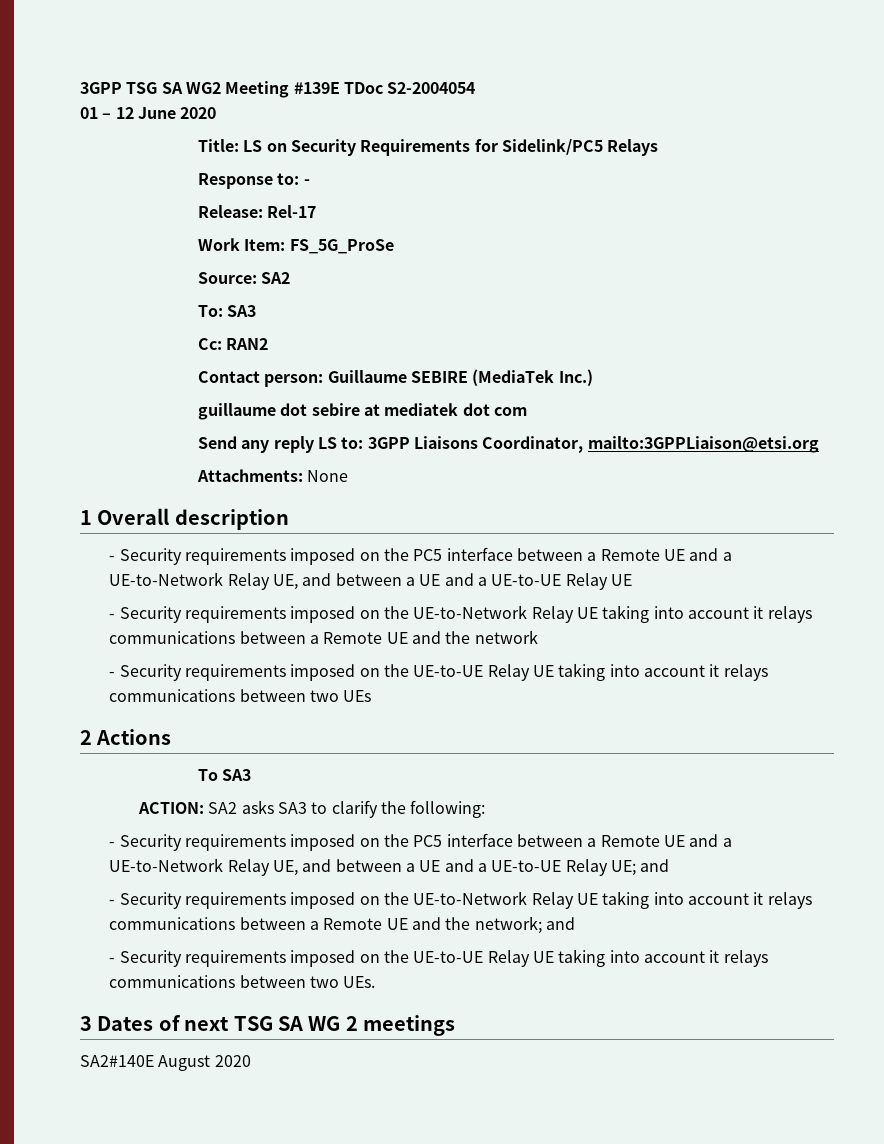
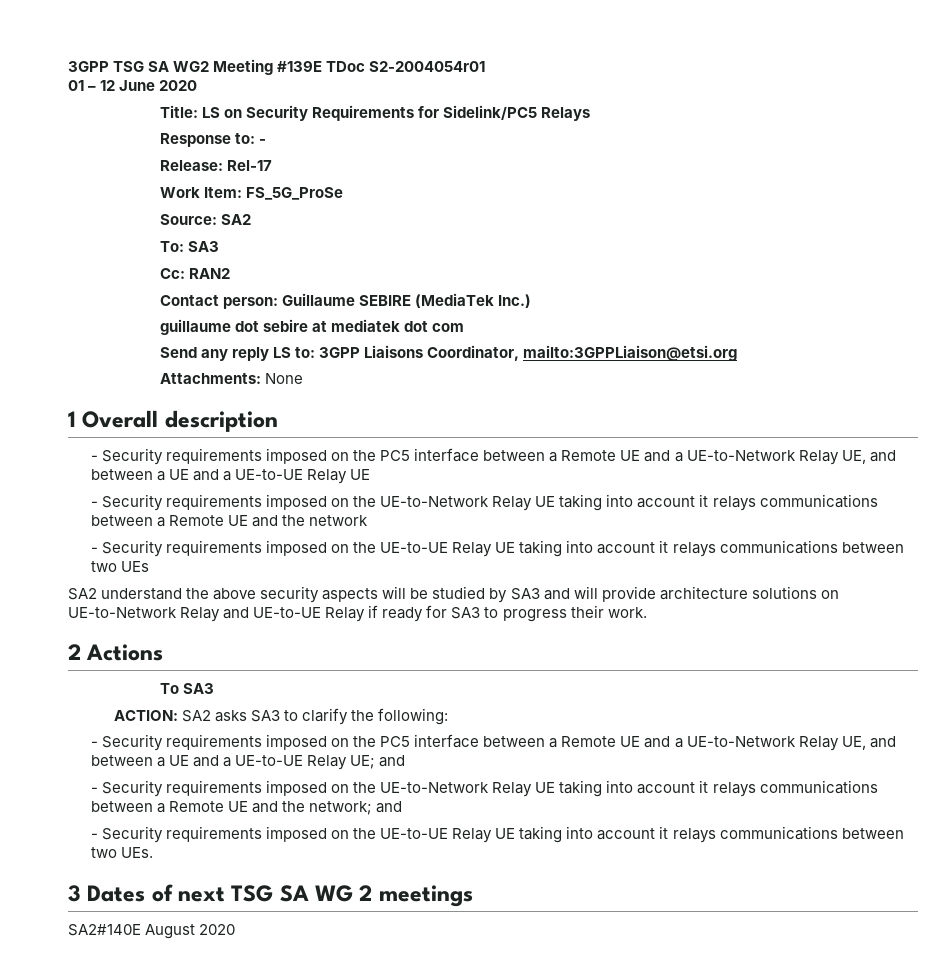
- 3GPP TSG SA WG2 Meeting #139E TDoc S2-2004054
+ 3GPP TSG SA WG2 Meeting #139E TDoc S2-2004054r01
+ SA2 understand the above security aspects will be studied by SA3 and will provide architecture solutions on UE-to-Network Relay and UE-to-UE Relay if ready for SA3 to progress their work.

